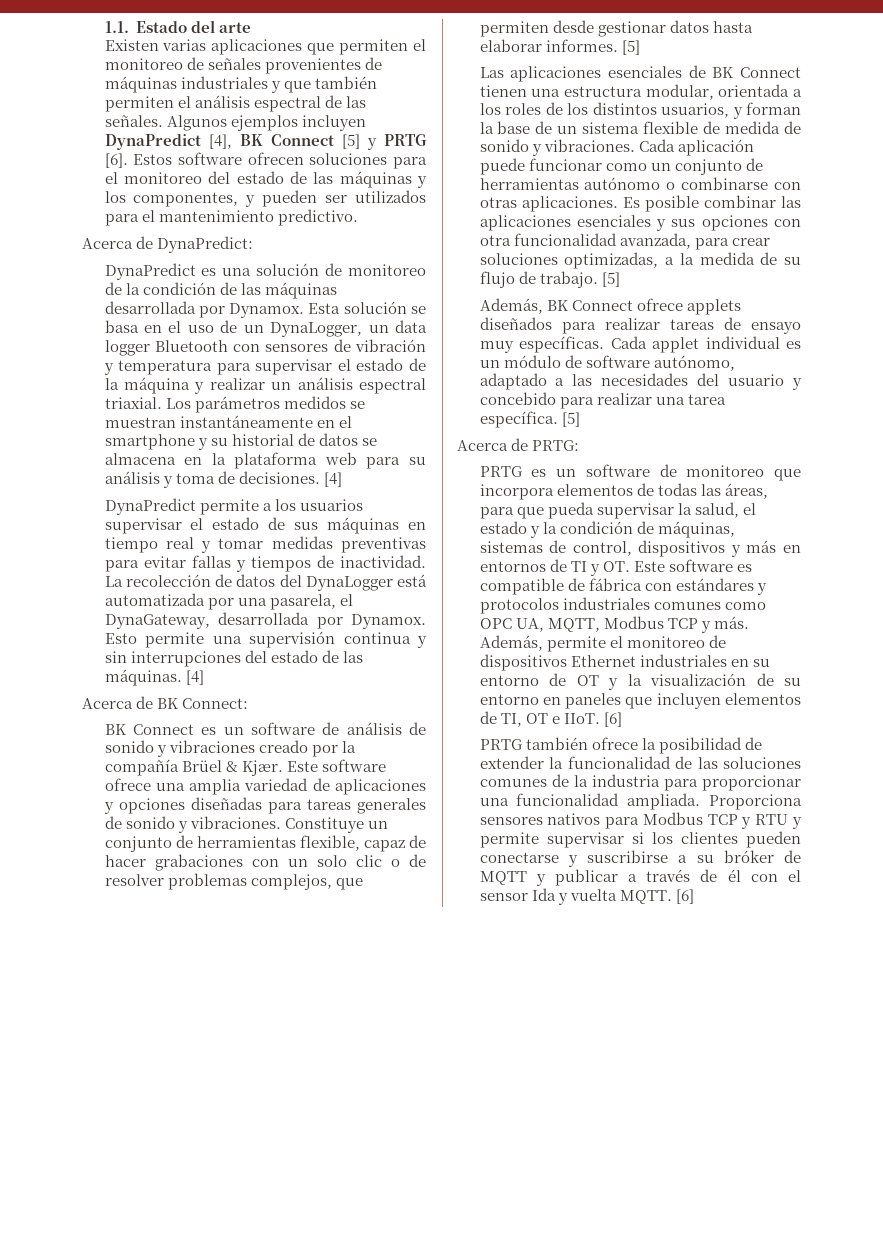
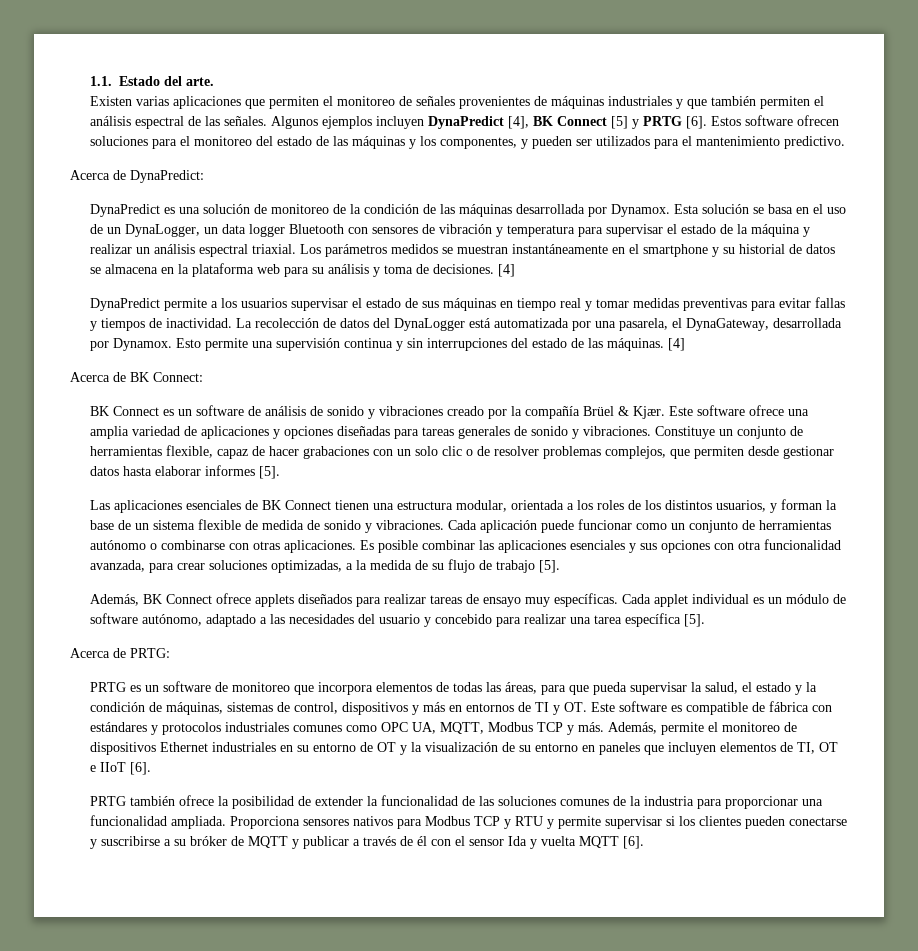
- 1.1. Estado del arte
+ 1.1. Estado del arte.
- Constituye un conjunto de herramientas flexible, capaz de hacer grabaciones con un solo clic o de resolver problemas complejos, que permiten desde gestionar datos hasta elaborar informes. [5]
+ Constituye un conjunto de herramientas flexible, capaz de hacer grabaciones con un solo clic o de resolver problemas complejos, que permiten desde gestionar datos hasta elaborar informes [5].
- Es posible combinar las aplicaciones esenciales y sus opciones con otra funcionalidad avanzada, para crear soluciones optimizadas, a la medida de su flujo de trabajo. [5]
+ Es posible combinar las aplicaciones esenciales y sus opciones con otra funcionalidad avanzada, para crear soluciones optimizadas, a la medida de su flujo de trabajo [5].
- Cada applet individual es un módulo de software autónomo, adaptado a las necesidades del usuario y concebido para realizar una tarea específica. [5]
+ Cada applet individual es un módulo de software autónomo, adaptado a las necesidades del usuario y concebido para realizar una tarea específica [5].
- Además, permite el monitoreo de dispositivos Ethernet industriales en su entorno de OT y la visualización de su entorno en paneles que incluyen elementos de TI, OT e IIoT. [6]
+ Además, permite el monitoreo de dispositivos Ethernet industriales en su entorno de OT y la visualización de su entorno en paneles que incluyen elementos de TI, OT e IIoT [6].
- Proporciona sensores nativos para Modbus TCP y RTU y permite supervisar si los clientes pueden conectarse y suscribirse a su bróker de MQTT y publicar a través de él con el sensor Ida y vuelta MQTT. [6]
+ Proporciona sensores nativos para Modbus TCP y RTU y permite supervisar si los clientes pueden conectarse y suscribirse a su bróker de MQTT y publicar a través de él con el sensor Ida y vuelta MQTT [6].

